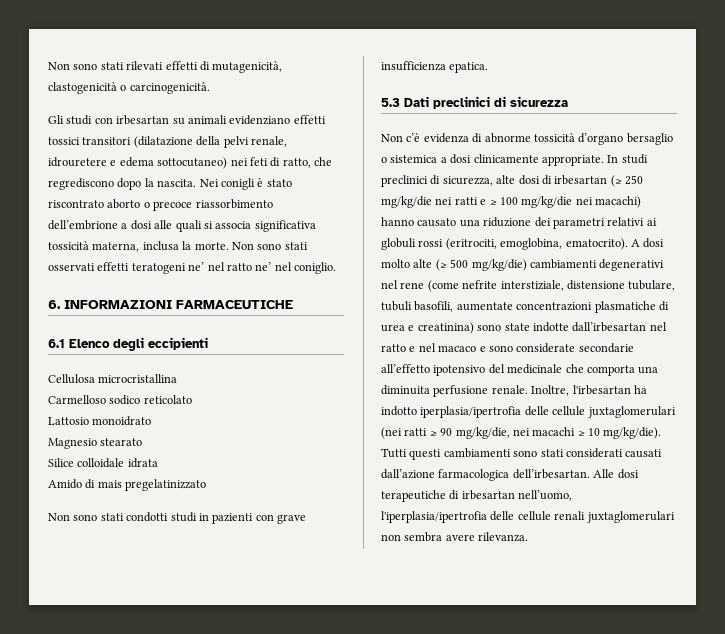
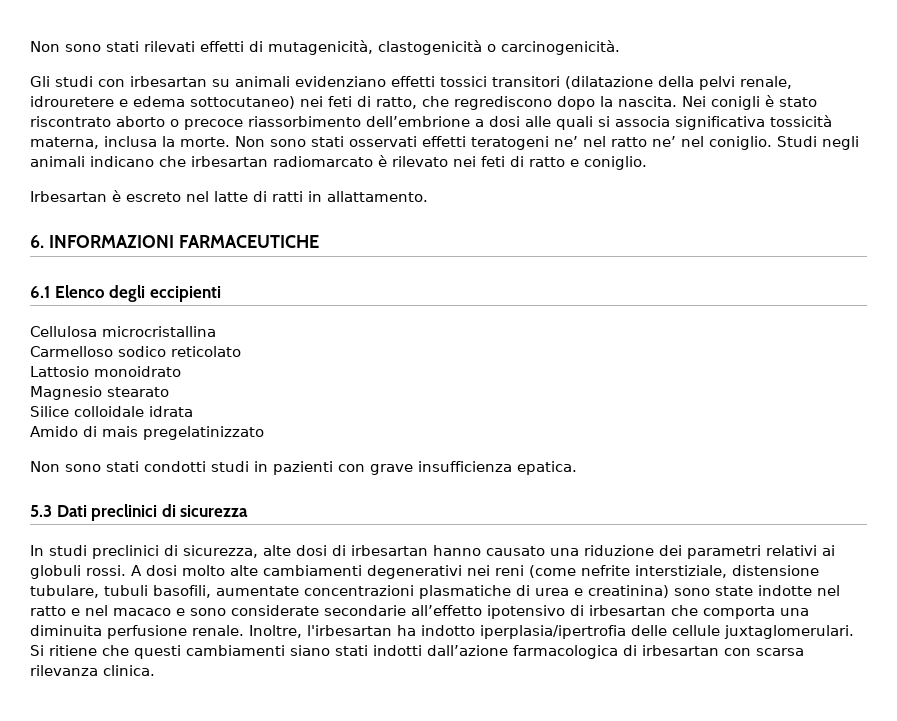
+ Studi negli animali indicano che irbesartan radiomarcato è rilevato nei feti di ratto e coniglio.
+ Irbesartan è escreto nel latte di ratti in allattamento.
- Non c’è evidenza di abnorme tossicità d’organo bersaglio o sistemica a dosi clinicamente appropriate. In studi preclinici di sicurezza, alte dosi di irbesartan (≥ 250 mg/kg/die nei ratti e ≥ 100 mg/kg/die nei macachi) hanno causato una riduzione dei parametri relativi ai globuli rossi (eritrociti, emoglobina, ematocrito). A dosi molto alte (≥ 500 mg/kg/die) cambiamenti degenerativi nel rene (come nefrite interstiziale, distensione tubulare, tubuli basofili, aumentate concentrazioni plasmatiche di urea e creatinina) sono state indotte dall’irbesartan nel ratto e nel macaco e sono considerate secondarie all’effetto ipotensivo del medicinale che comporta una diminuita perfusione renale.
+ In studi preclinici di sicurezza, alte dosi di irbesartan hanno causato una riduzione dei parametri relativi ai globuli rossi. A dosi molto alte cambiamenti degenerativi nei reni (come nefrite interstiziale, distensione tubulare, tubuli basofili, aumentate concentrazioni plasmatiche di urea e creatinina) sono state indotte nel ratto e nel macaco e sono considerate secondarie all’effetto ipotensivo di irbesartan che comporta una diminuita perfusione renale.
- Inoltre, l'irbesartan ha indotto iperplasia/ipertrofia delle cellule juxtaglomerulari (nei ratti ≥ 90 mg/kg/die, nei macachi ≥ 10 mg/kg/die). Tutti questi cambiamenti sono stati considerati causati dall’azione farmacologica dell’irbesartan. Alle dosi terapeutiche di irbesartan nell’uomo, l'iperplasia/ipertrofia delle cellule renali juxtaglomerulari non sembra avere rilevanza.
+ Inoltre, l'irbesartan ha indotto iperplasia/ipertrofia delle cellule juxtaglomerulari. Si ritiene che questi cambiamenti siano stati indotti dall’azione farmacologica di irbesartan con scarsa rilevanza clinica.

